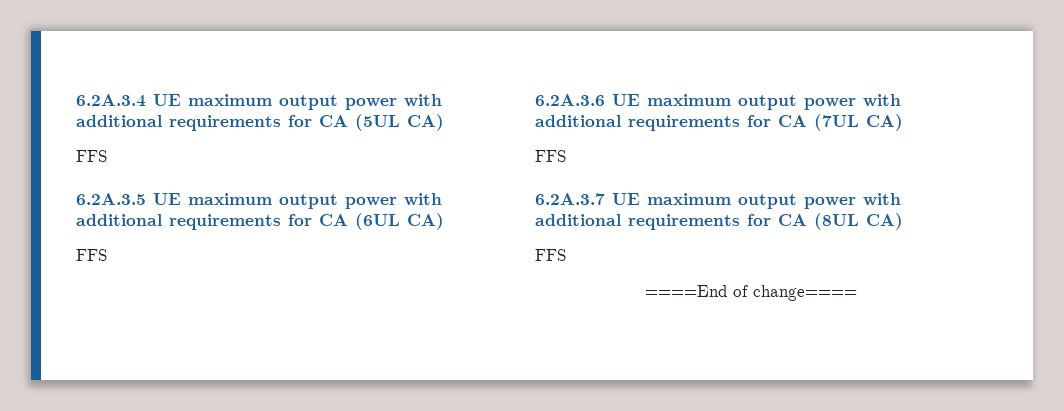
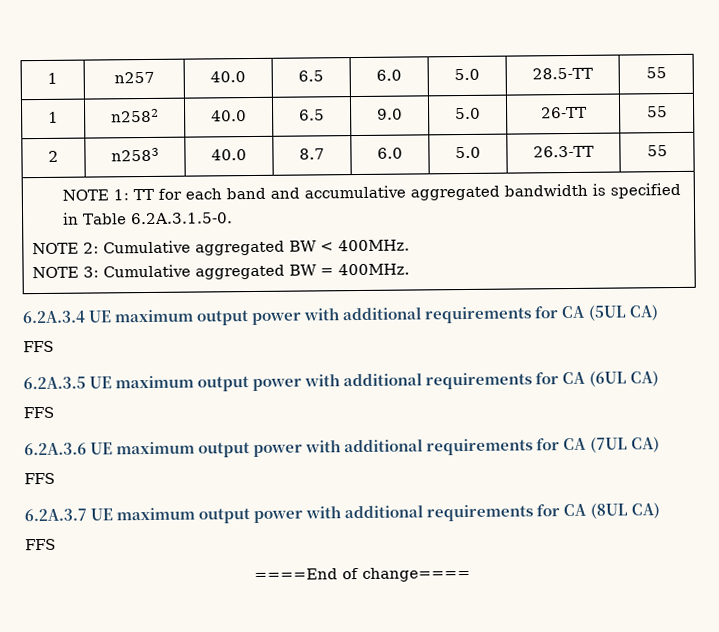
+ 1 | n257 | 40.0 | 6.5 | 6.0 | 5.0 | 28.5-TT | 55
+ 1 | n2582 | 40.0 | 6.5 | 9.0 | 5.0 | 26-TT | 55
+ 2 | n2583 | 40.0 | 8.7 | 6.0 | 5.0 | 26.3-TT | 55
+ NOTE 1: TT for each band and accumulative aggregated bandwidth is specified in Table 6.2A.3.1.5-0.
+ NOTE 2: Cumulative aggregated BW < 400MHz.
+ NOTE 3: Cumulative aggregated BW = 400MHz.

